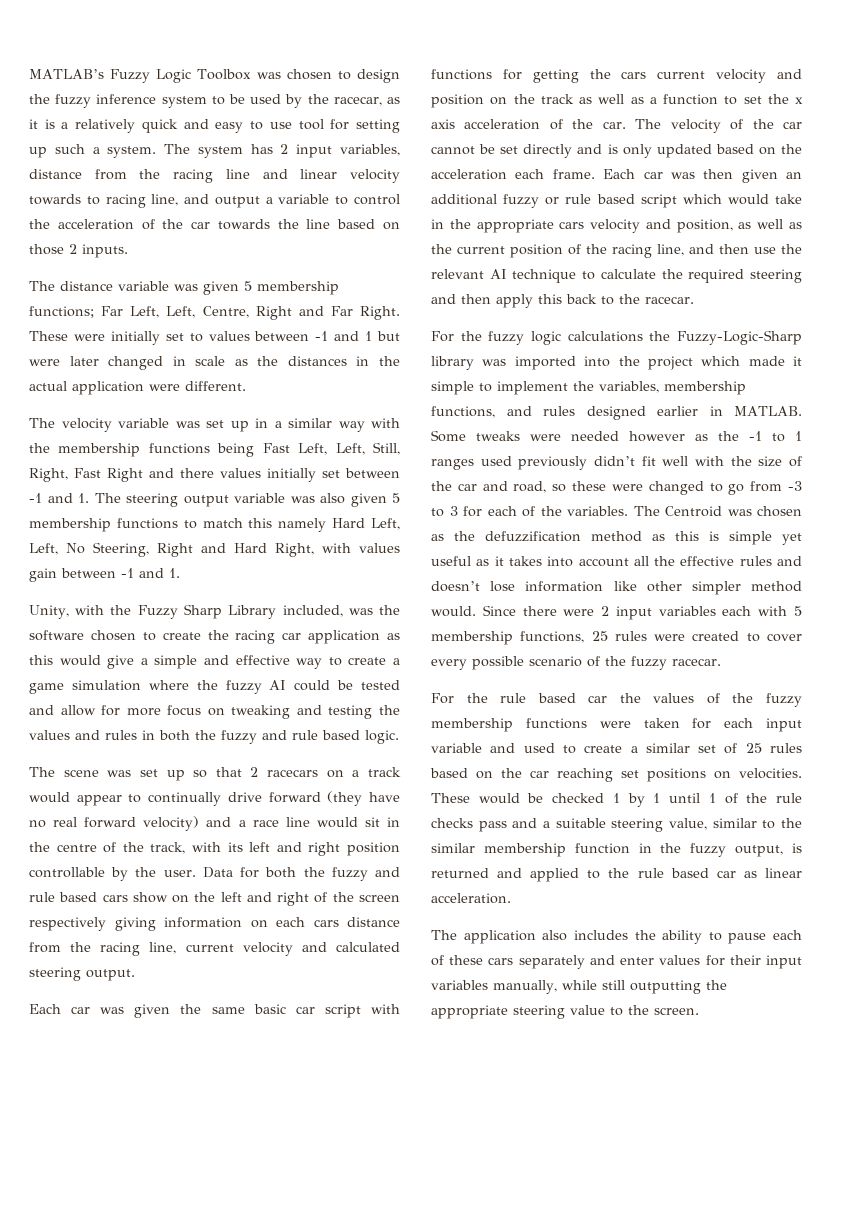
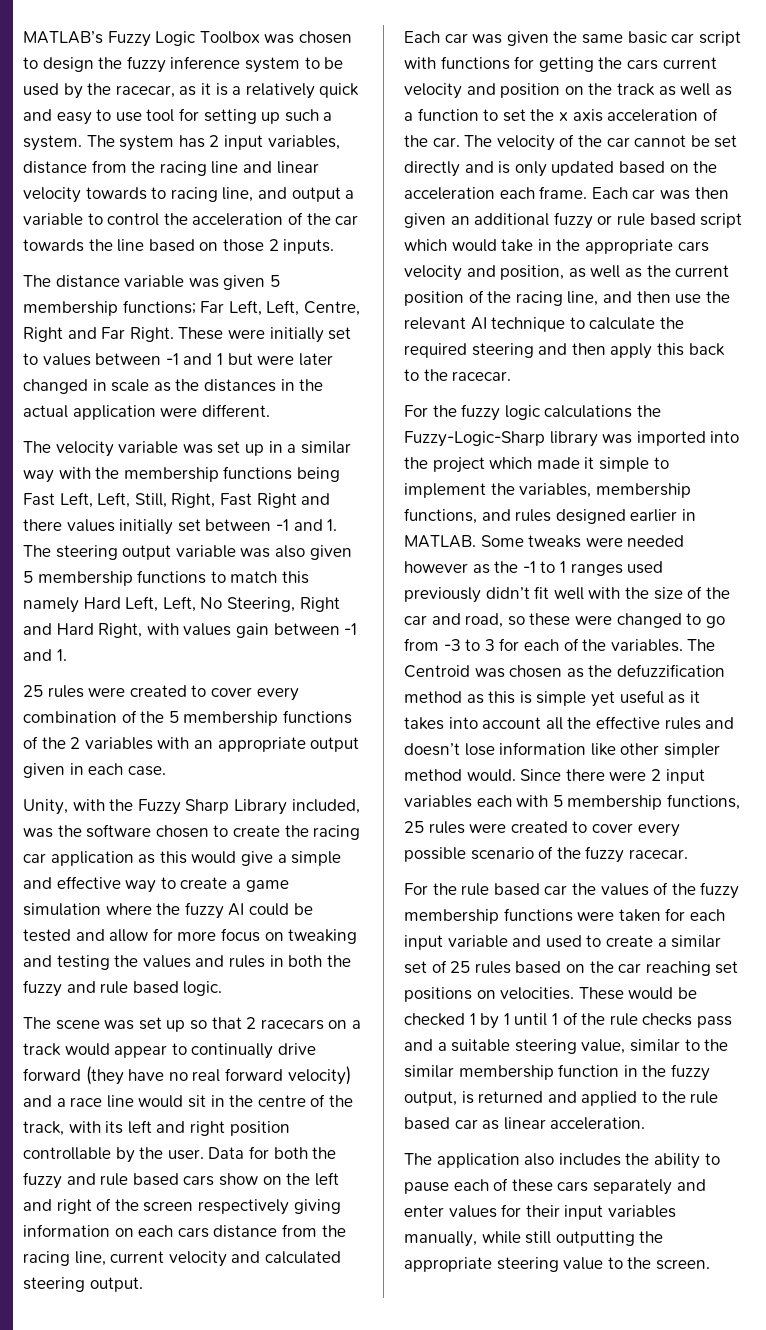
+ 25 rules were created to cover every combination of the 5 membership functions of the 2 variables with an appropriate output given in each case.

